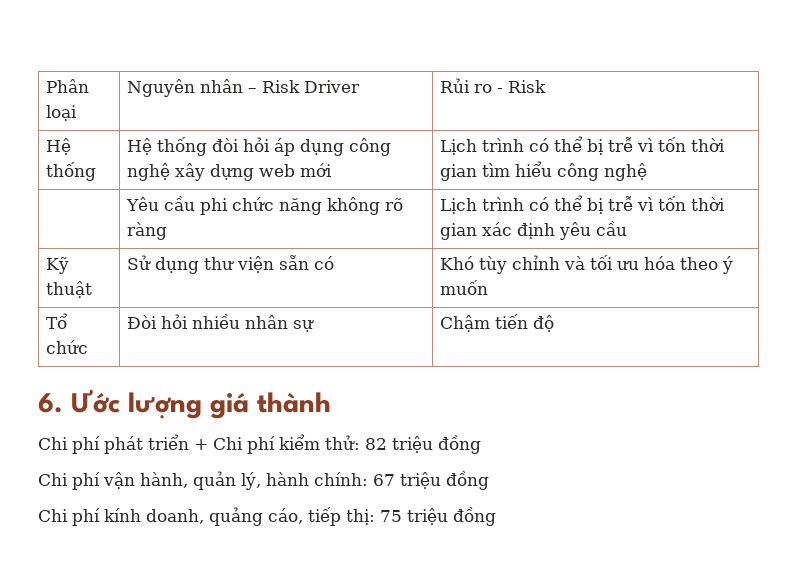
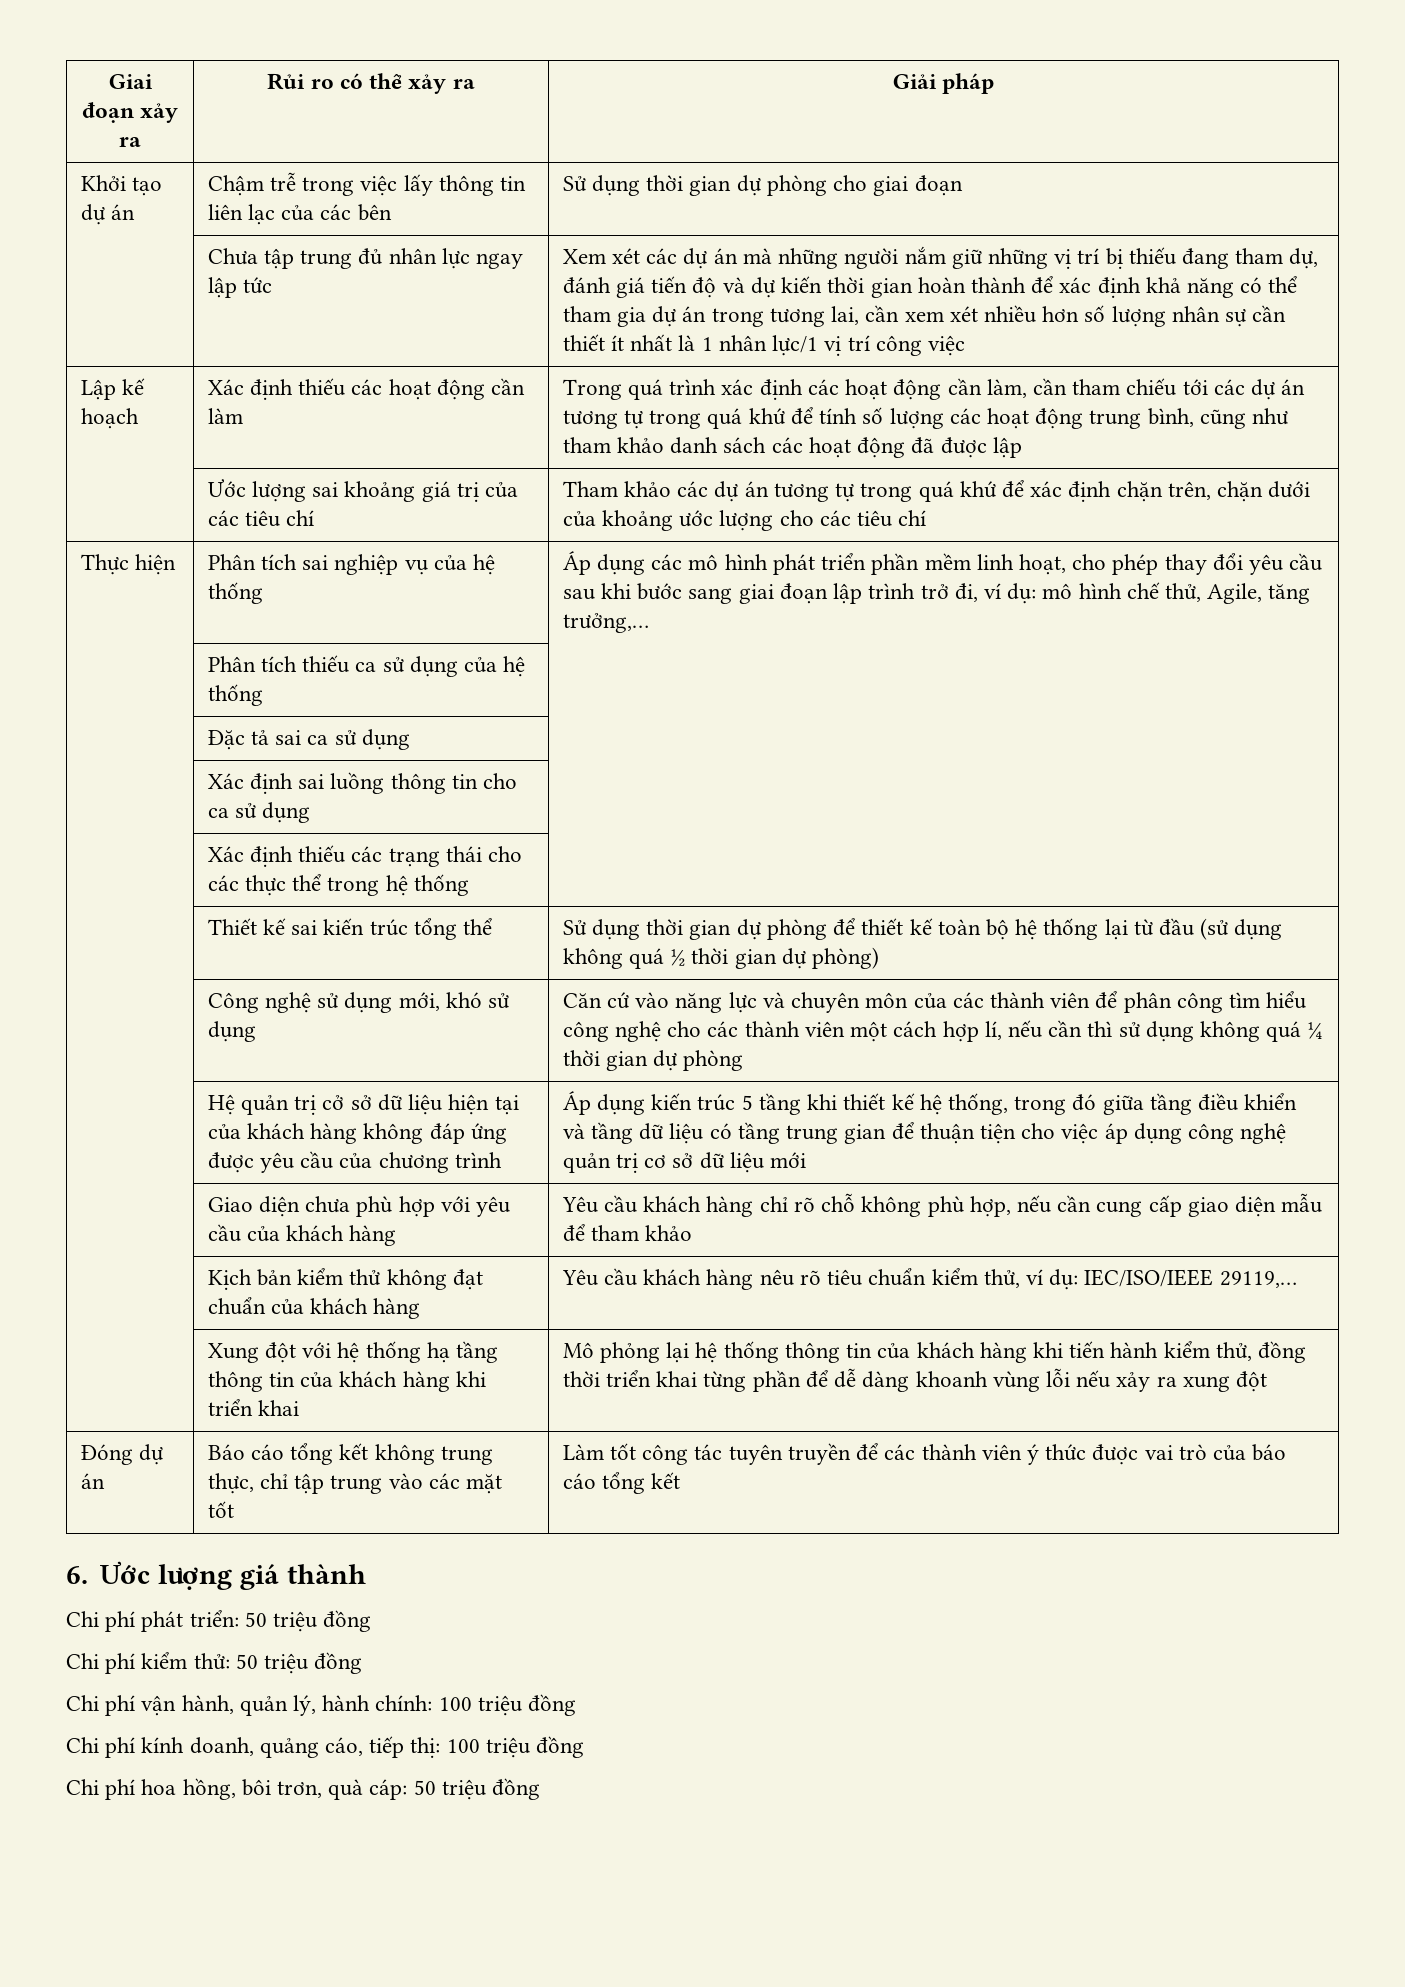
- Phân loại | Nguyên nhân – Risk Driver | Rủi ro - Risk
- Hệ thống | Hệ thống đòi hỏi áp dụng công nghệ xây dựng web mới | Lịch trình có thể bị trễ vì tốn thời gian tìm hiểu công nghệ
- | Yêu cầu phi chức năng không rõ ràng | Lịch trình có thể bị trễ vì tốn thời gian xác định yêu cầu
- Kỹ thuật | Sử dụng thư viện sẵn có | Khó tùy chỉnh và tối ưu hóa theo ý muốn
- Tổ chức | Đòi hỏi nhiều nhân sự | Chậm tiến độ
+ Giai đoạn xảy ra | Rủi ro có thể xảy ra | Giải pháp
+ Khởi tạo dự án | Chậm trễ trong việc lấy thông tin liên lạc của các bên | Sử dụng thời gian dự phòng cho giai đoạn
+ | Chưa tập trung đủ nhân lực ngay lập tức | Xem xét các dự án mà những người nắm giữ những vị trí bị thiếu đang tham dự, đánh giá tiến độ và dự kiến thời gian hoàn thành để xác định khả năng có thể tham gia dự án trong tương lai, cần xem xét nhiều hơn số lượng nhân sự cần thiết ít nhất là 1 nhân lực/1 vị trí công việc
+ Lập kế hoạch | Xác định thiếu các hoạt động cần làm | Trong quá trình xác định các hoạt động cần làm, cần tham chiếu tới các dự án tương tự trong quá khứ để tính số lượng các hoạt động trung bình, cũng như tham khảo danh sách các hoạt động đã được lập
+ | Ước lượng sai khoảng giá trị của các tiêu chí | Tham khảo các dự án tương tự trong quá khứ để xác định chặn trên, chặn dưới của khoảng ước lượng cho các tiêu chí
+ Thực hiện | Phân tích sai nghiệp vụ của hệ thống | Áp dụng các mô hình phát triển phần mềm linh hoạt, cho phép thay đổi yêu cầu sau khi bước sang giai đoạn lập trình trở đi, ví dụ: mô hình chế thử, Agile, tăng trưởng,…
+ | Phân tích thiếu ca sử dụng của hệ thống |
+ | Đặc tả sai ca sử dụng |
+ | Xác định sai luồng thông tin cho ca sử dụng |
+ | Xác định thiếu các trạng thái cho các thực thể trong hệ thống |
+ | Thiết kế sai kiến trúc tổng thể | Sử dụng thời gian dự phòng để thiết kế toàn bộ hệ thống lại từ đầu (sử dụng không quá ½ thời gian dự phòng)
+ | Công nghệ sử dụng mới, khó sử dụng | Căn cứ vào năng lực và chuyên môn của các thành viên để phân công tìm hiểu công nghệ cho các thành viên một cách hợp lí, nếu cần thì sử dụng không quá ¼ thời gian dự phòng
+ | Hệ quản trị cở sở dữ liệu hiện tại của khách hàng không đáp ứng được yêu cầu của chương trình | Áp dụng kiến trúc 5 tầng khi thiết kế hệ thống, trong đó giữa tầng điều khiển và tầng dữ liệu có tầng trung gian để thuận tiện cho việc áp dụng công nghệ quản trị cơ sở dữ liệu mới
+ | Giao diện chưa phù hợp với yêu cầu của khách hàng | Yêu cầu khách hàng chỉ rõ chỗ không phù hợp, nếu cần cung cấp giao diện mẫu để tham khảo
+ | Kịch bản kiểm thử không đạt chuẩn của khách hàng | Yêu cầu khách hàng nêu rõ tiêu chuẩn kiểm thử, ví dụ: IEC/ISO/IEEE 29119,…
+ | Xung đột với hệ thống hạ tầng thông tin của khách hàng khi triển khai | Mô phỏng lại hệ thống thông tin của khách hàng khi tiến hành kiểm thử, đồng thời triển khai từng phần để dễ dàng khoanh vùng lỗi nếu xảy ra xung đột
+ Đóng dự án | Báo cáo tổng kết không trung thực, chỉ tập trung vào các mặt tốt | Làm tốt công tác tuyên truyền để các thành viên ý thức được vai trò của báo cáo tổng kết
- Chi phí phát triển + Chi phí kiểm thử: 82 triệu đồng
+ Chi phí phát triển: 50 triệu đồng
+ Chi phí kiểm thử: 50 triệu đồng
- Chi phí vận hành, quản lý, hành chính: 67 triệu đồng
+ Chi phí vận hành, quản lý, hành chính: 100 triệu đồng
- Chi phí kính doanh, quảng cáo, tiếp thị: 75 triệu đồng
+ Chi phí kính doanh, quảng cáo, tiếp thị: 100 triệu đồng
+ Chi phí hoa hồng, bôi trơn, quà cáp: 50 triệu đồng

